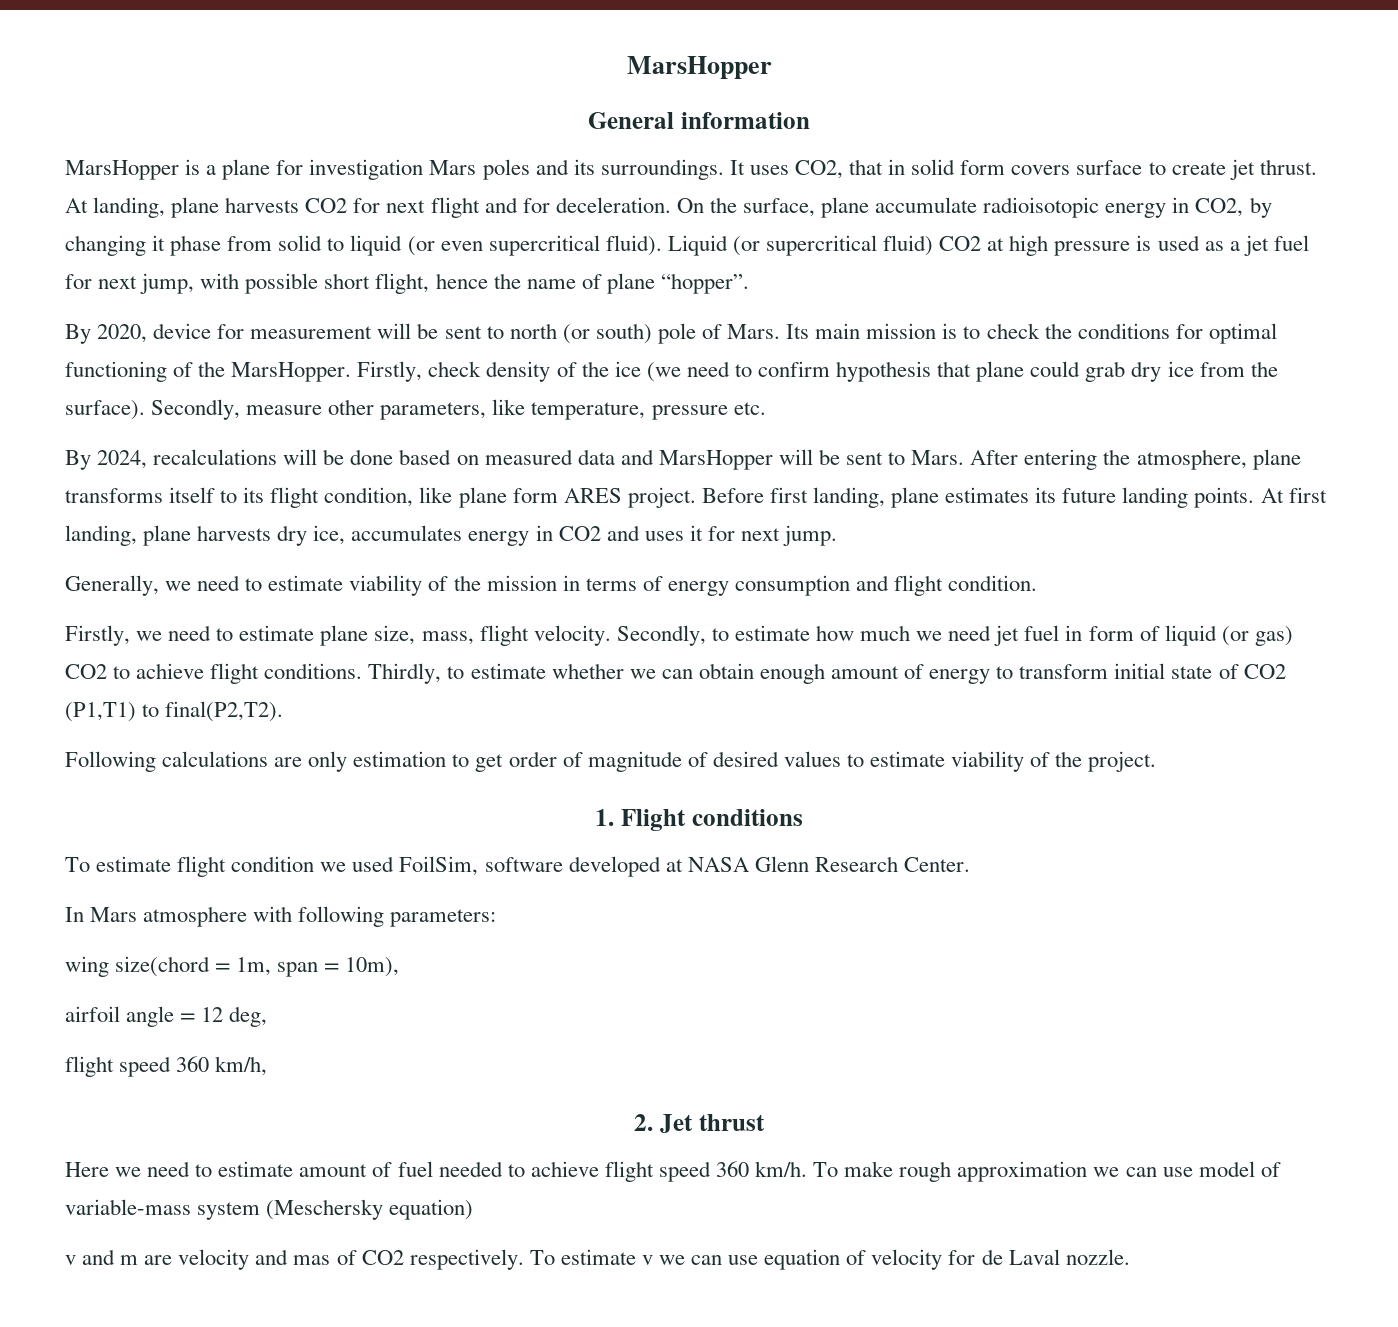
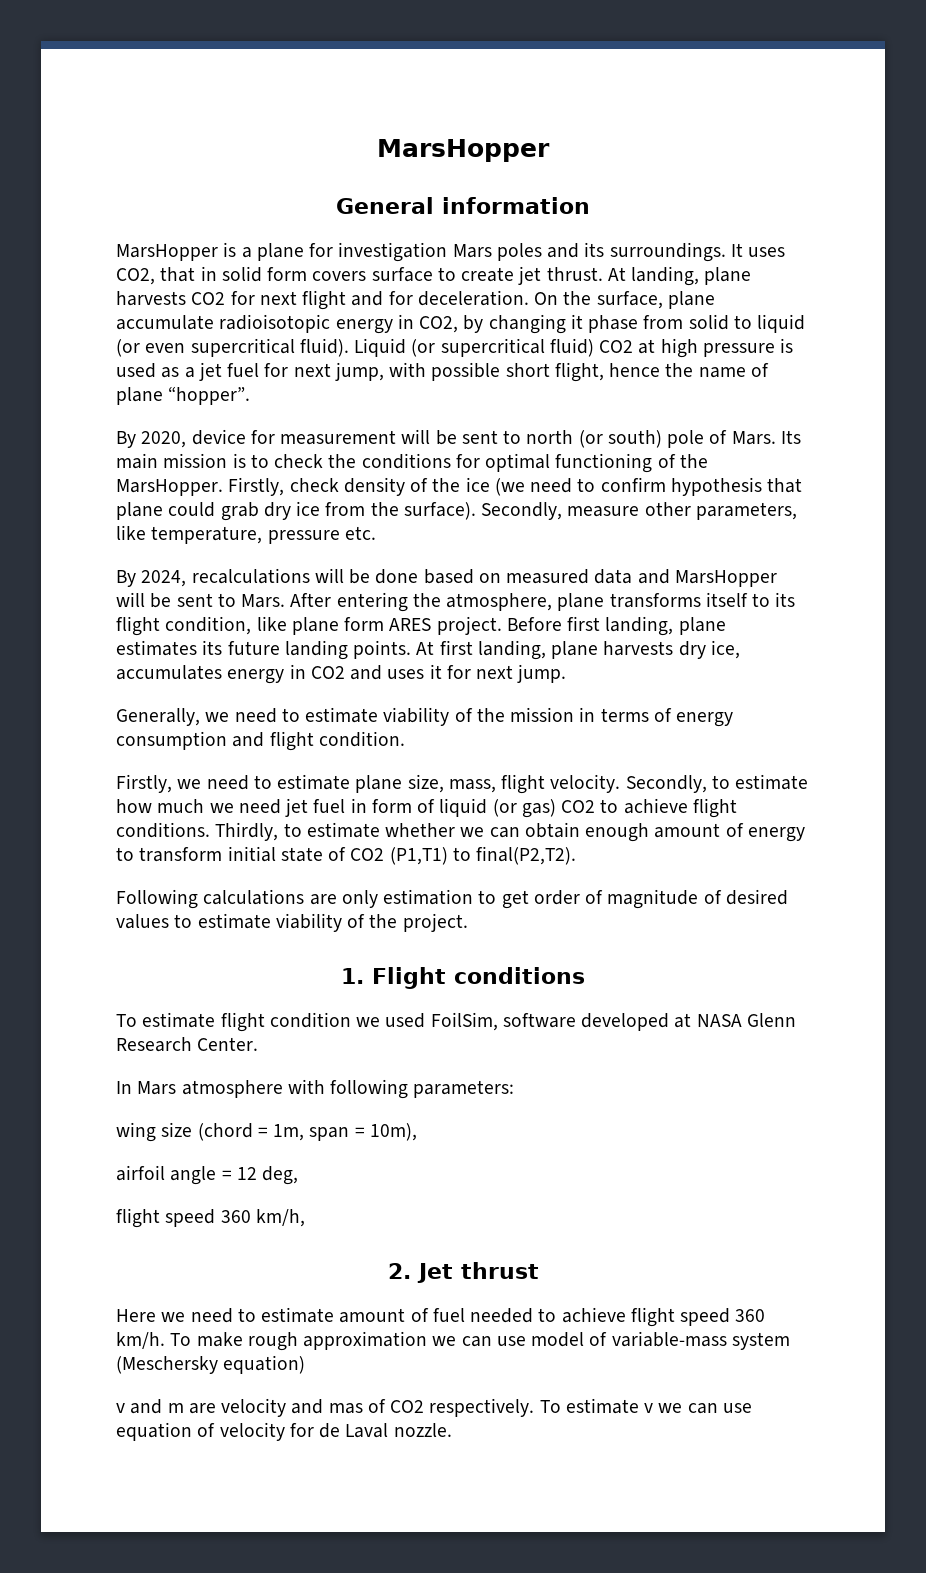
- wing size(chord = 1m, span = 10m),
+ wing size (chord = 1m, span = 10m),

